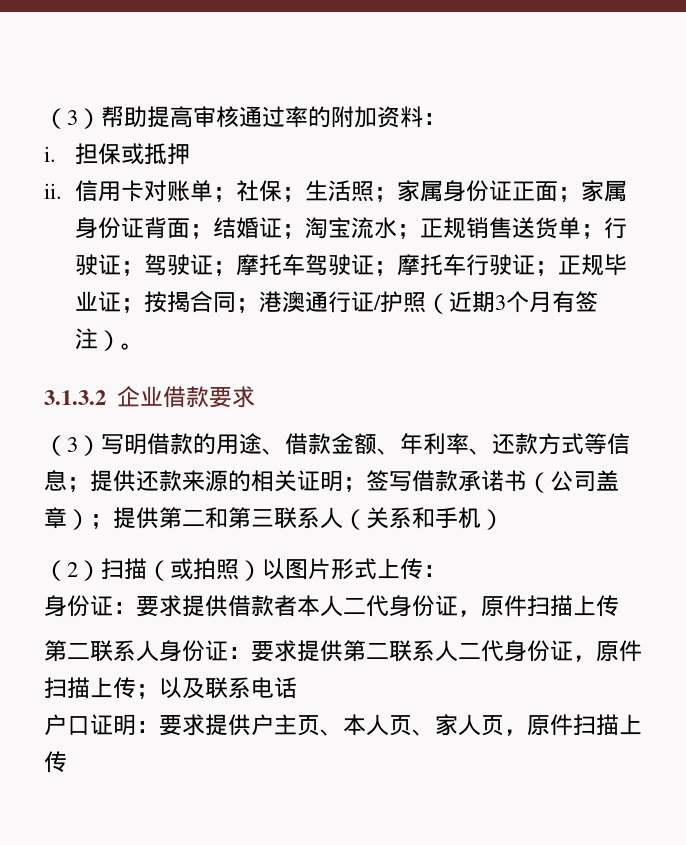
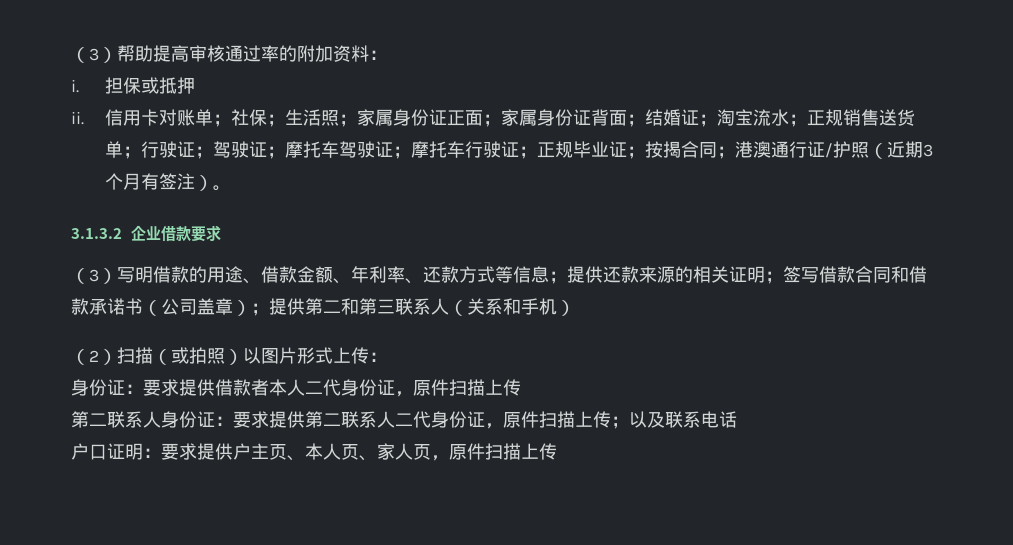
- （3）写明借款的用途、借款金额、年利率、还款方式等信息；提供还款来源的相关证明；签写借款承诺书（公司盖章）；提供第二和第三联系人（关系和手机）
+ （3）写明借款的用途、借款金额、年利率、还款方式等信息；提供还款来源的相关证明；签写借款合同和借款承诺书（公司盖章）；提供第二和第三联系人（关系和手机）

